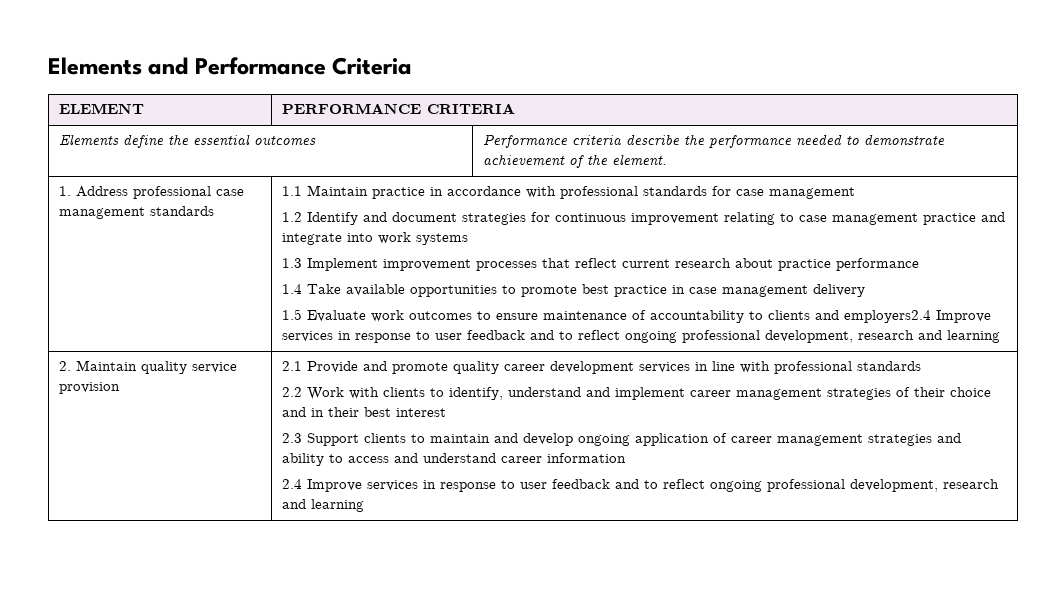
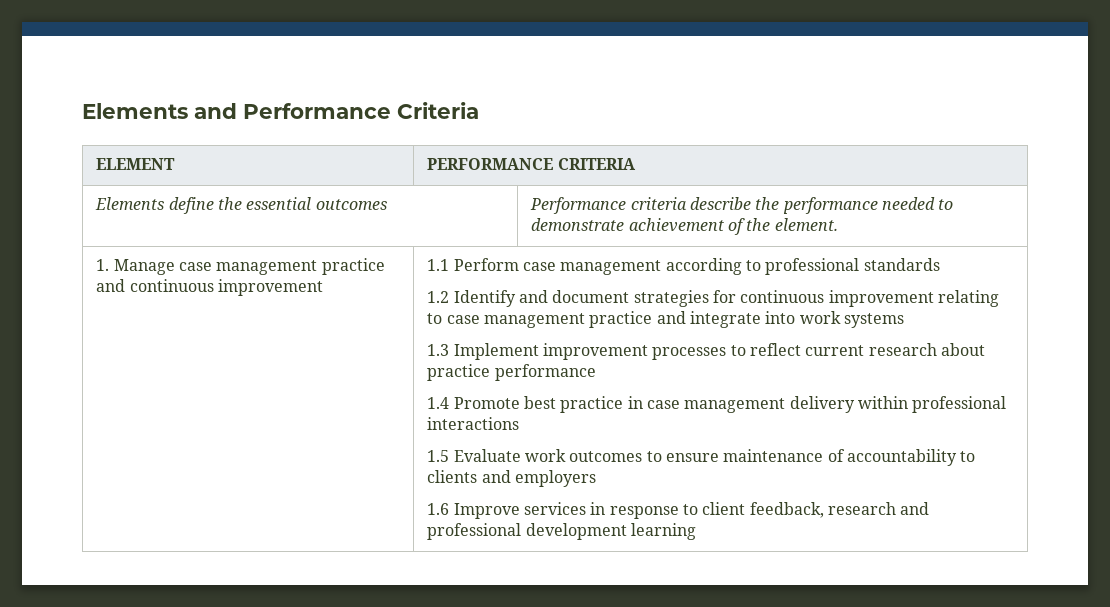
- 1. Address professional case management standards | 1.1 Maintain practice in accordance with professional standards for case management
+ 1. Manage case management practice and continuous improvement | 1.1 Perform case management according to professional standards
- 1.3 Implement improvement processes that reflect current research about practice performance
+ 1.3 Implement improvement processes to reflect current research about practice performance
- 1.4 Take available opportunities to promote best practice in case management delivery
+ 1.4 Promote best practice in case management delivery within professional interactions
- 1.5 Evaluate work outcomes to ensure maintenance of accountability to clients and employers2.4 Improve services in response to user feedback and to reflect ongoing professional development, research and learning
- 2. Maintain quality service provision | 2.1 Provide and promote quality career development services in line with professional standards
- 2.2 Work with clients to identify, understand and implement career management strategies of their choice and in their best interest
- 2.3 Support clients to maintain and develop ongoing application of career management strategies and ability to access and understand career information
- 2.4 Improve services in response to user feedback and to reflect ongoing professional development, research and learning
+ 1.5 Evaluate work outcomes to ensure maintenance of accountability to clients and employers
+ 1.6 Improve services in response to client feedback, research and professional development learning

